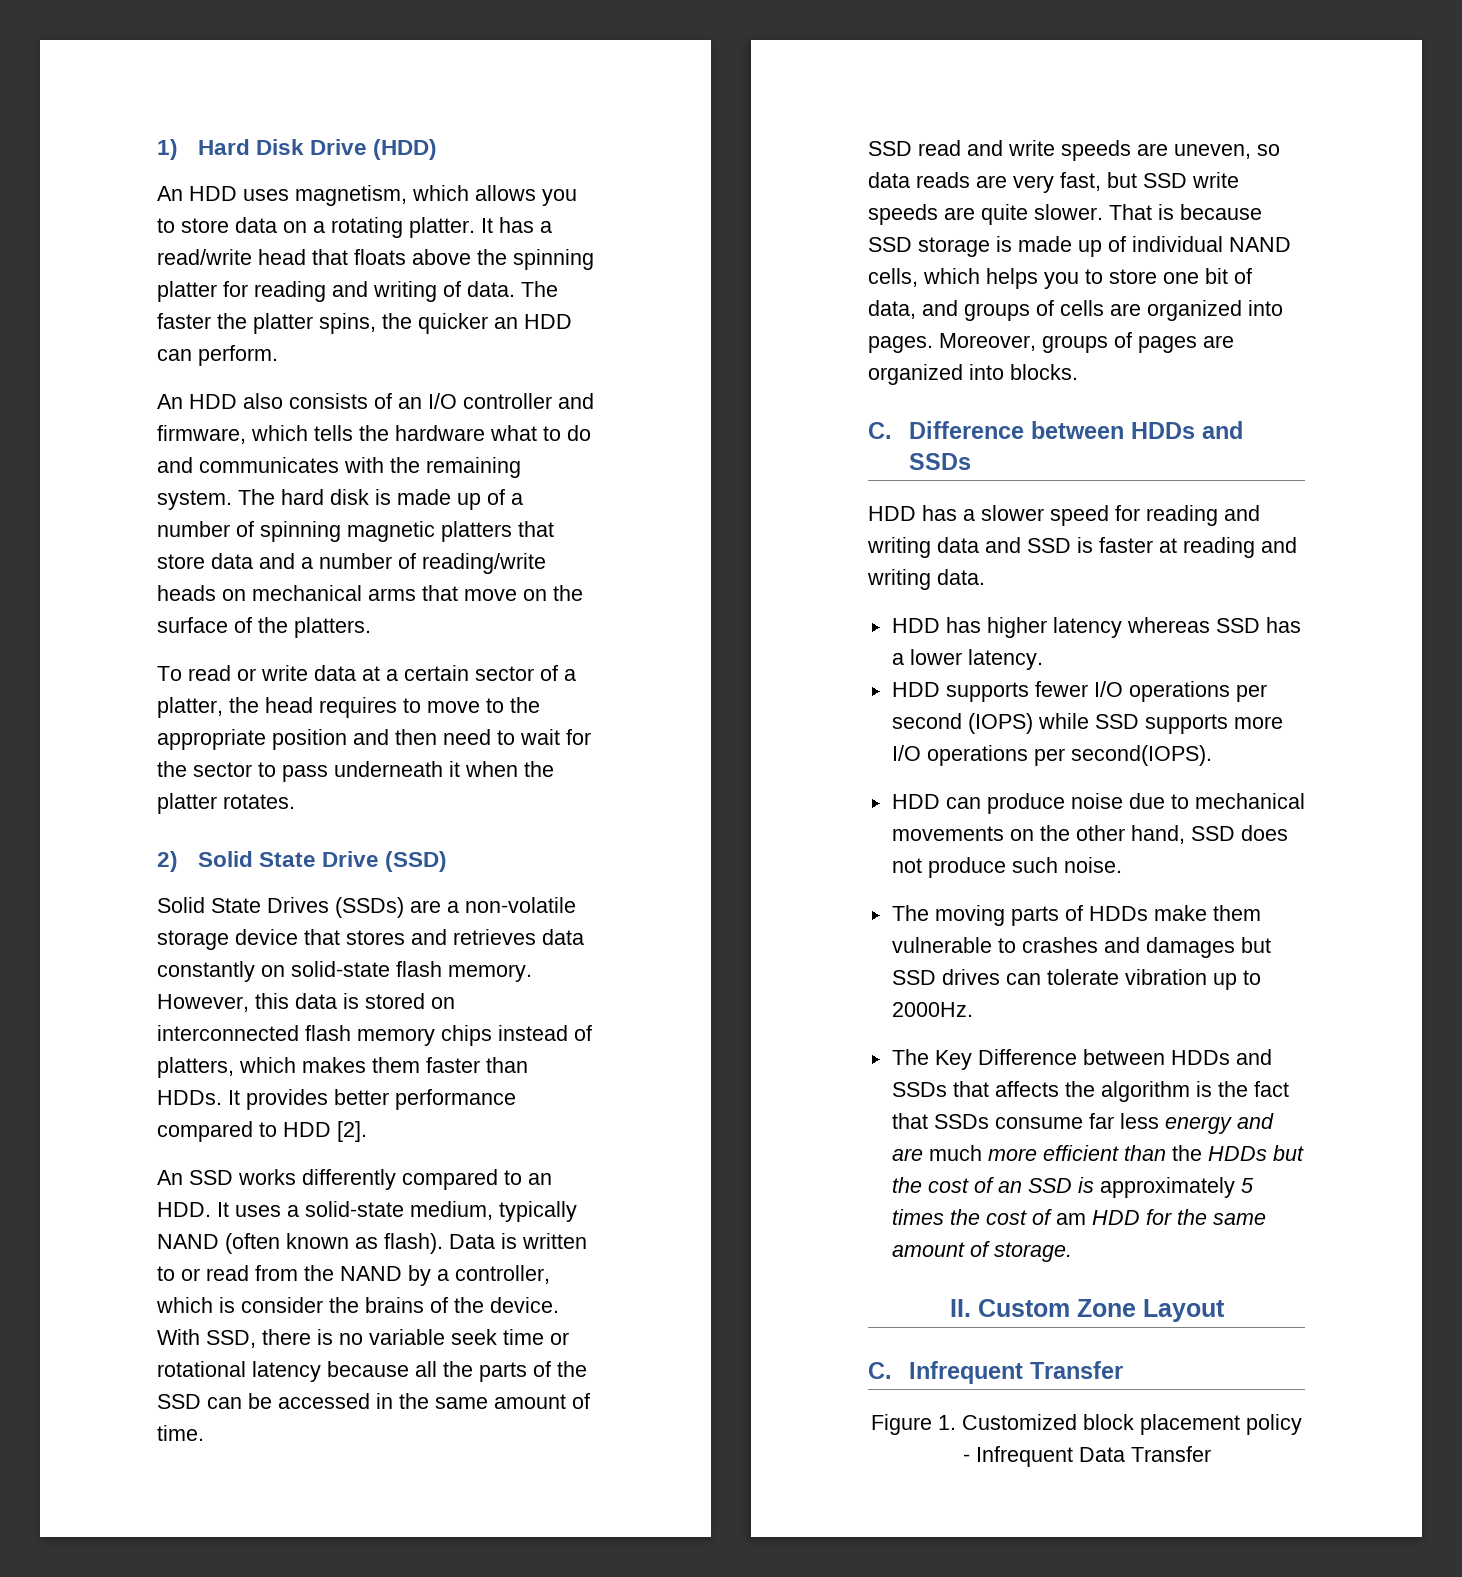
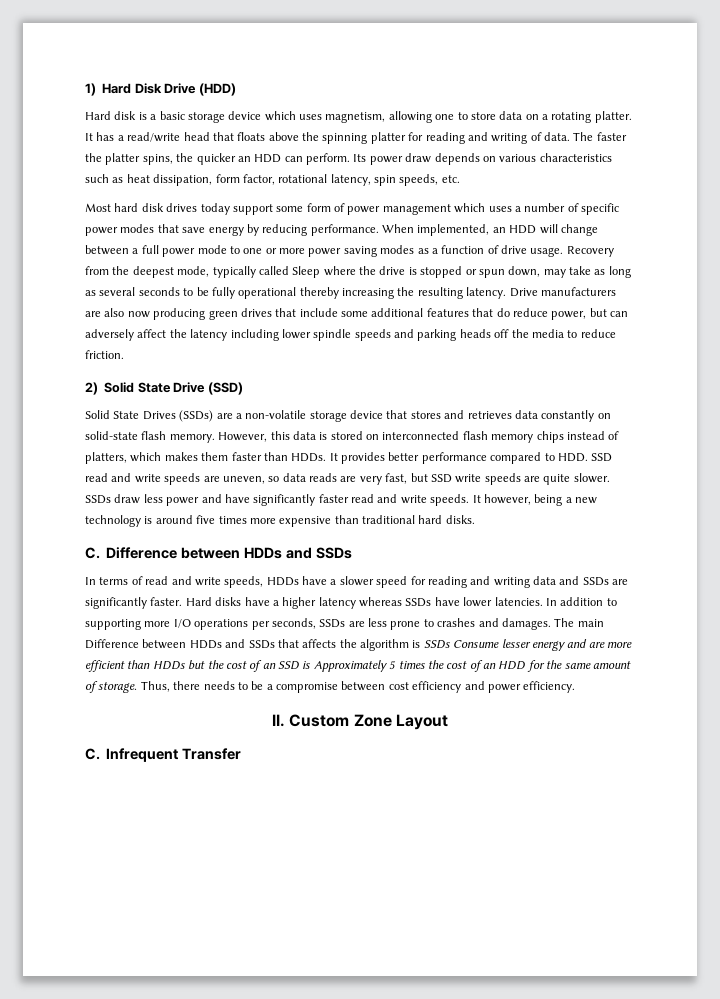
- An HDD uses magnetism, which allows you to store data on a rotating platter.
+ Hard disk is a basic storage device which uses magnetism, allowing one to store data on a rotating platter.
- The faster the platter spins, the quicker an HDD can perform.
- An HDD also consists of an I/O controller and firmware, which tells the hardware what to do and communicates with the remaining system. The hard disk is made up of a number of spinning magnetic platters that store data and a number of reading/write heads on mechanical arms that move on the surface of the platters.
- To read or write data at a certain sector of a platter, the head requires to move to the appropriate position and then need to wait for the sector to pass underneath it when the platter rotates.
+ The faster the platter spins, the quicker an HDD can perform. Its power draw depends on various characteristics such as heat dissipation, form factor, rotational latency, spin speeds, etc.
+ Most hard disk drives today support some form of power management which uses a number of specific power modes that save energy by reducing performance. When implemented, an HDD will change between a full power mode to one or more power saving modes as a function of drive usage. Recovery from the deepest mode, typically called Sleep where the drive is stopped or spun down, may take as long as several seconds to be fully operational thereby increasing the resulting latency. Drive manufacturers are also now producing green drives that include some additional features that do reduce power, but can adversely affect the latency including lower spindle speeds and parking heads off the media to reduce friction.
- It provides better performance compared to HDD [2].
- An SSD works differently compared to an HDD. It uses a solid-state medium, typically NAND (often known as flash). Data is written to or read from the NAND by a controller, which is consider the brains of the device. With SSD, there is no variable seek time or rotational latency because all the parts of the SSD can be accessed in the same amount of time.
- SSD read and write speeds are uneven, so data reads are very fast, but SSD write speeds are quite slower.
+ It provides better performance compared to HDD. SSD read and write speeds are uneven, so data reads are very fast, but SSD write speeds are quite slower.
- That is because SSD storage is made up of individual NAND cells, which helps you to store one bit of data, and groups of cells are organized into pages. Moreover, groups of pages are organized into blocks.
+ SSDs draw less power and have significantly faster read and write speeds. It however, being a new technology is around five times more expensive than traditional hard disks.
- HDD has a slower speed for reading and writing data and SSD is faster at reading and writing data.
- HDD has higher latency whereas SSD has a lower latency.
- HDD supports fewer I/O operations per second (IOPS) while SSD supports more I/O operations per second(IOPS).
- HDD can produce noise due to mechanical movements on the other hand, SSD does not produce such noise.
- The moving parts of HDDs make them vulnerable to crashes and damages but SSD drives can tolerate vibration up to 2000Hz.
- The Key Difference between HDDs and SSDs that affects the algorithm is the fact that SSDs consume far less energy and are much more efficient than the HDDs but the cost of an SSD is approximately 5 times the cost of am HDD for the same amount of storage.
+ In terms of read and write speeds, HDDs have a slower speed for reading and writing data and SSDs are significantly faster. Hard disks have a higher latency whereas SSDs have lower latencies. In addition to supporting more I/O operations per seconds, SSDs are less prone to crashes and damages. The main Difference between HDDs and SSDs that affects the algorithm is SSDs Consume lesser energy and are more efficient than HDDs but the cost of an SSD is Approximately 5 times the cost of an HDD for the same amount of storage. Thus, there needs to be a compromise between cost efficiency and power efficiency.
- Figure 1. Customized block placement policy - Infrequent Data Transfer

